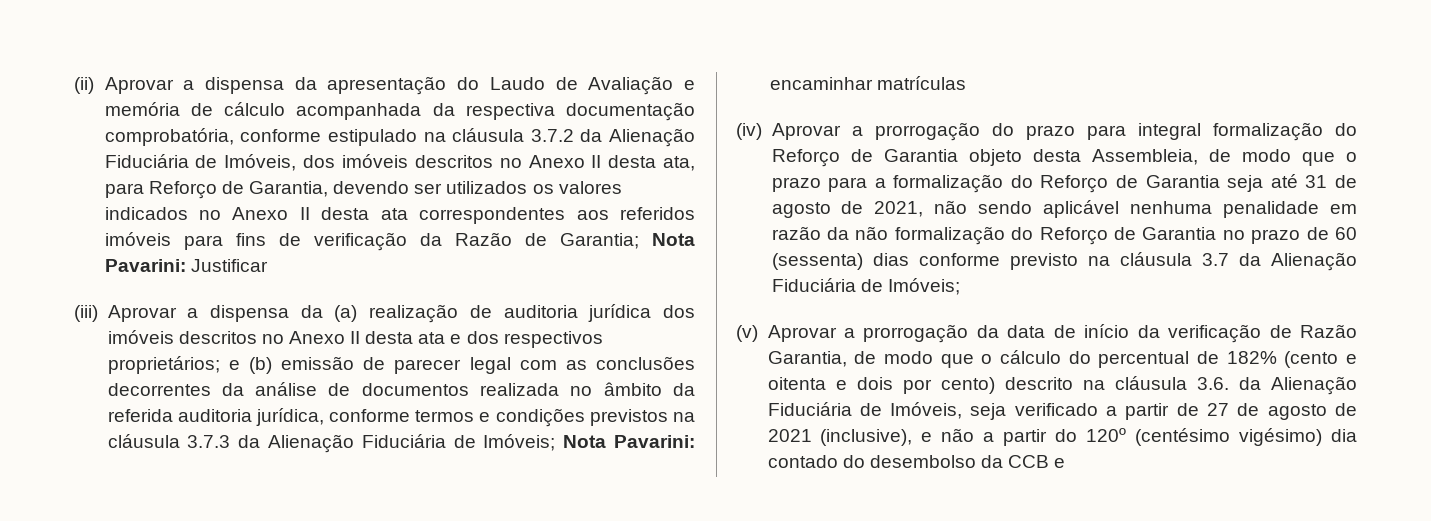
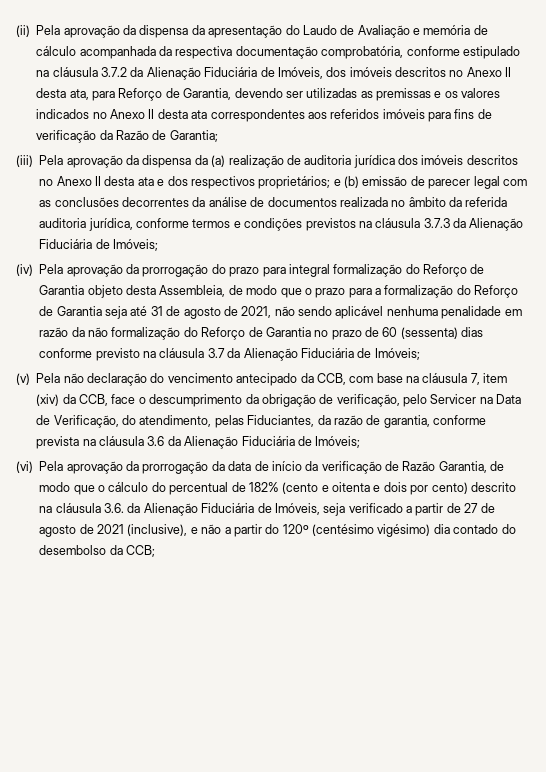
- (ii) Aprovar a dispensa da apresentação do Laudo de Avaliação e memória de cálculo acompanhada da respectiva documentação comprobatória, conforme estipulado na cláusula 3.7.2 da Alienação Fiduciária de Imóveis, dos imóveis descritos no Anexo II desta ata, para Reforço de Garantia, devendo ser utilizados os valores indicados no Anexo II desta ata correspondentes aos referidos imóveis para fins de verificação da Razão de Garantia; Nota Pavarini: Justificar
- (iii) Aprovar a dispensa da (a) realização de auditoria jurídica dos imóveis descritos no Anexo II desta ata e dos respectivos proprietários;
+ (ii) Pela aprovação da dispensa da apresentação do Laudo de Avaliação e memória de cálculo acompanhada da respectiva documentação comprobatória, conforme estipulado na cláusula 3.7.2 da Alienação Fiduciária de Imóveis, dos imóveis descritos no Anexo II desta ata, para Reforço de Garantia, devendo ser utilizadas as premissas e os valores indicados no Anexo II desta ata correspondentes aos referidos imóveis para fins de verificação da Razão de Garantia;
+ (iii) Pela aprovação da dispensa da (a) realização de auditoria jurídica dos imóveis descritos no Anexo II desta ata e dos respectivos proprietários;
- e (b) emissão de parecer legal com as conclusões decorrentes da análise de documentos realizada no âmbito da referida auditoria jurídica, conforme termos e condições previstos na cláusula 3.7.3 da Alienação Fiduciária de Imóveis; Nota Pavarini: encaminhar matrículas
- (iv) Aprovar a prorrogação do prazo para integral formalização do Reforço de Garantia objeto desta Assembleia, de modo que o prazo para a formalização do Reforço de Garantia seja até 31 de agosto de 2021, não sendo aplicável nenhuma penalidade em razão da não formalização do Reforço de Garantia no prazo de 60 (sessenta) dias conforme previsto na cláusula 3.7 da Alienação Fiduciária de Imóveis;
+ e (b) emissão de parecer legal com as conclusões decorrentes da análise de documentos realizada no âmbito da referida auditoria jurídica, conforme termos e condições previstos na cláusula 3.7.3 da Alienação Fiduciária de Imóveis;
+ (iv) Pela aprovação da prorrogação do prazo para integral formalização do Reforço de Garantia objeto desta Assembleia, de modo que o prazo para a formalização do Reforço de Garantia seja até 31 de agosto de 2021, não sendo aplicável nenhuma penalidade em razão da não formalização do Reforço de Garantia no prazo de 60 (sessenta) dias conforme previsto na cláusula 3.7 da Alienação Fiduciária de Imóveis;
- (v) Aprovar a prorrogação da data de início da verificação de Razão Garantia, de modo que o cálculo do percentual de 182% (cento e oitenta e dois por cento) descrito na cláusula 3.6. da Alienação Fiduciária de Imóveis, seja verificado a partir de 27 de agosto de 2021 (inclusive), e não a partir do 120º (centésimo vigésimo) dia contado do desembolso da CCB e
+ (v) Pela não declaração do vencimento antecipado da CCB, com base na cláusula 7, item (xiv) da CCB, face o descumprimento da obrigação de verificação, pelo Servicer na Data de Verificação, do atendimento, pelas Fiduciantes, da razão de garantia, conforme prevista na cláusula 3.6 da Alienação Fiduciária de Imóveis;
+ (vi) Pela aprovação da prorrogação da data de início da verificação de Razão Garantia, de modo que o cálculo do percentual de 182% (cento e oitenta e dois por cento) descrito na cláusula 3.6. da Alienação Fiduciária de Imóveis, seja verificado a partir de 27 de agosto de 2021 (inclusive), e não a partir do 120º (centésimo vigésimo) dia contado do desembolso da CCB;

